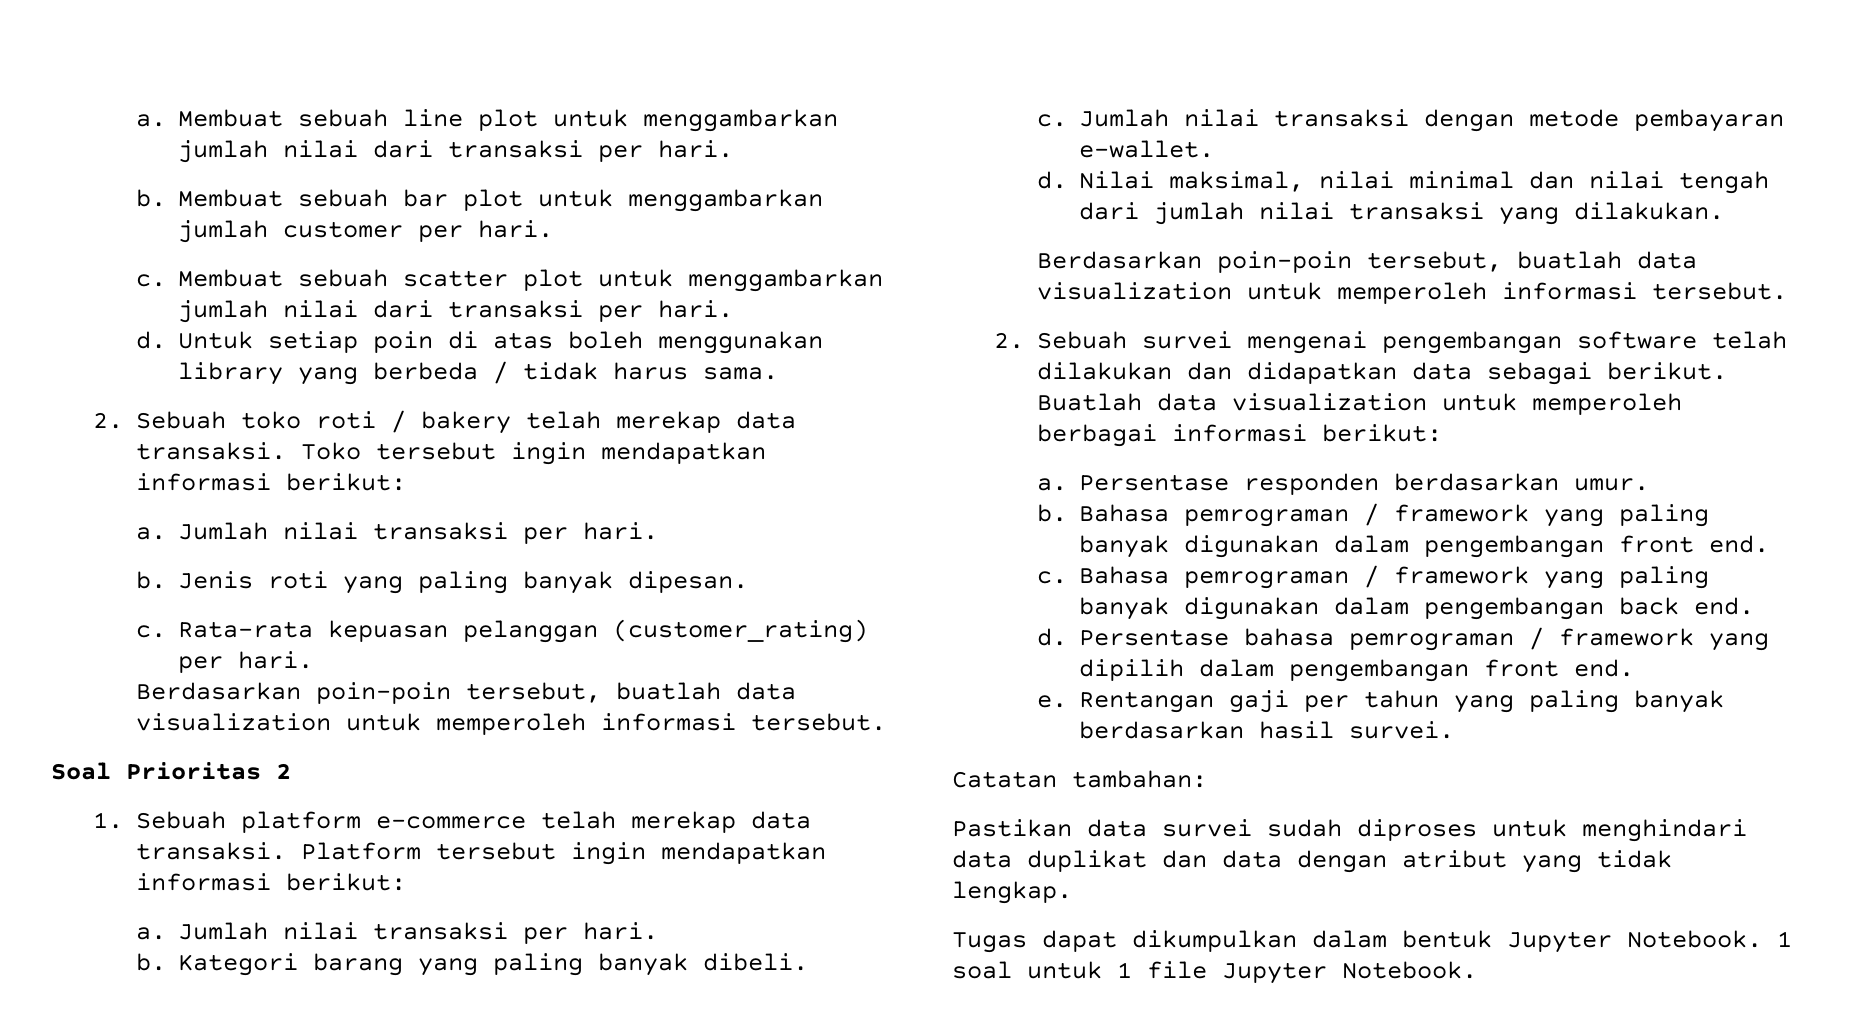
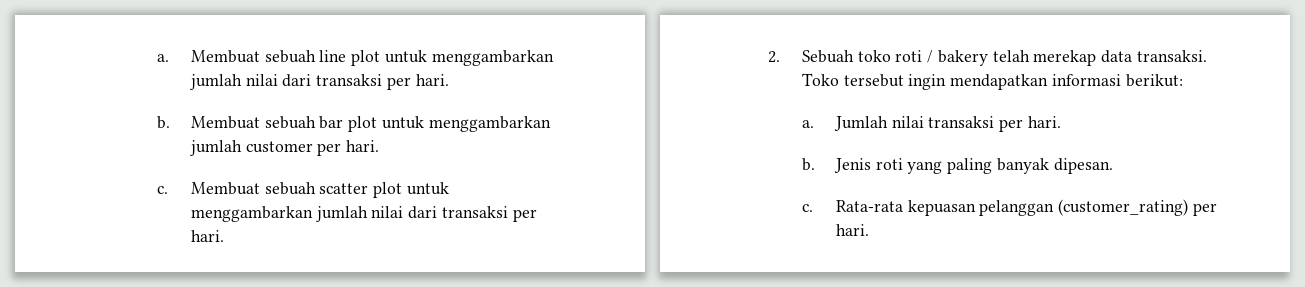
- d. Untuk setiap poin di atas boleh menggunakan library yang berbeda / tidak harus sama.
  Rata-rata kepuasan pelanggan (customer_rating) per hari.
- Berdasarkan poin-poin tersebut, buatlah data visualization untuk memperoleh informasi tersebut.
- Soal Prioritas 2
- 1. Sebuah platform e-commerce telah merekap data transaksi. Platform tersebut ingin mendapatkan informasi berikut:
- a. Jumlah nilai transaksi per hari.
- b. Kategori barang yang paling banyak dibeli.
- c. Jumlah nilai transaksi dengan metode pembayaran e-wallet.
- d. Nilai maksimal, nilai minimal dan nilai tengah dari jumlah nilai transaksi yang dilakukan.
- Berdasarkan poin-poin tersebut, buatlah data visualization untuk memperoleh informasi tersebut.
- 2. Sebuah survei mengenai pengembangan software telah dilakukan dan didapatkan data sebagai berikut. Buatlah data visualization untuk memperoleh berbagai informasi berikut:
- a. Persentase responden berdasarkan umur.
- b. Bahasa pemrograman / framework yang paling banyak digunakan dalam pengembangan front end.
- c. Bahasa pemrograman / framework yang paling banyak digunakan dalam pengembangan back end.
- d. Persentase bahasa pemrograman / framework yang dipilih dalam pengembangan front end.
- e. Rentangan gaji per tahun yang paling banyak berdasarkan hasil survei.
- Catatan tambahan:
- Pastikan data survei sudah diproses untuk menghindari data duplikat dan data dengan atribut yang tidak lengkap.
- Tugas dapat dikumpulkan dalam bentuk Jupyter Notebook. 1 soal untuk 1 file Jupyter Notebook.

